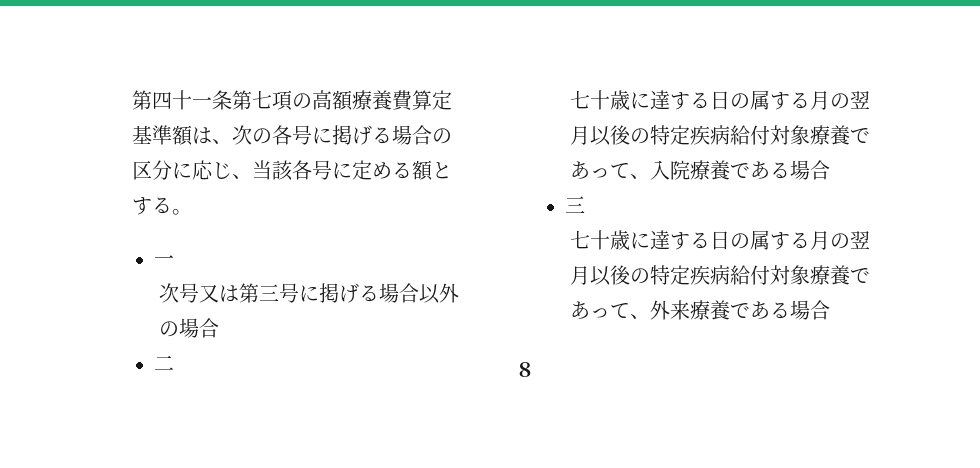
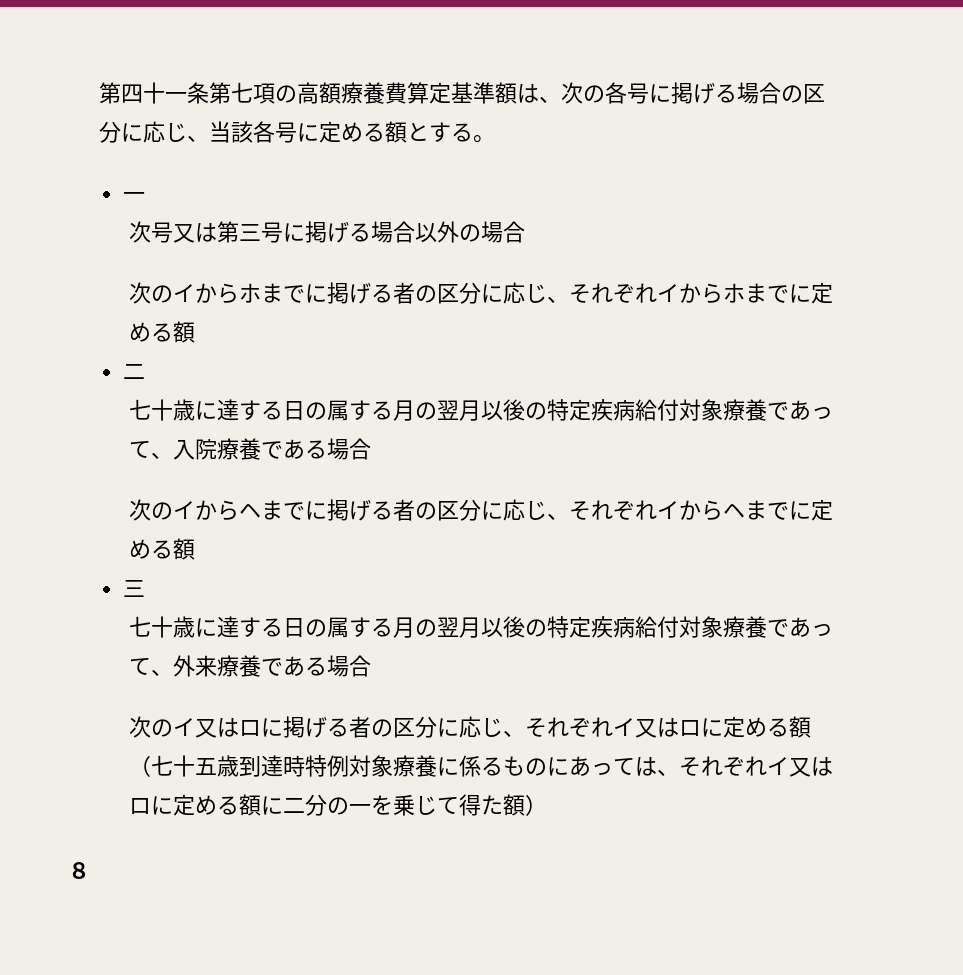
+ 次のイからホまでに掲げる者の区分に応じ、それぞれイからホまでに定める額
+ 次のイからヘまでに掲げる者の区分に応じ、それぞれイからヘまでに定める額
+ 次のイ又はロに掲げる者の区分に応じ、それぞれイ又はロに定める額（七十五歳到達時特例対象療養に係るものにあっては、それぞれイ又はロに定める額に二分の一を乗じて得た額）

